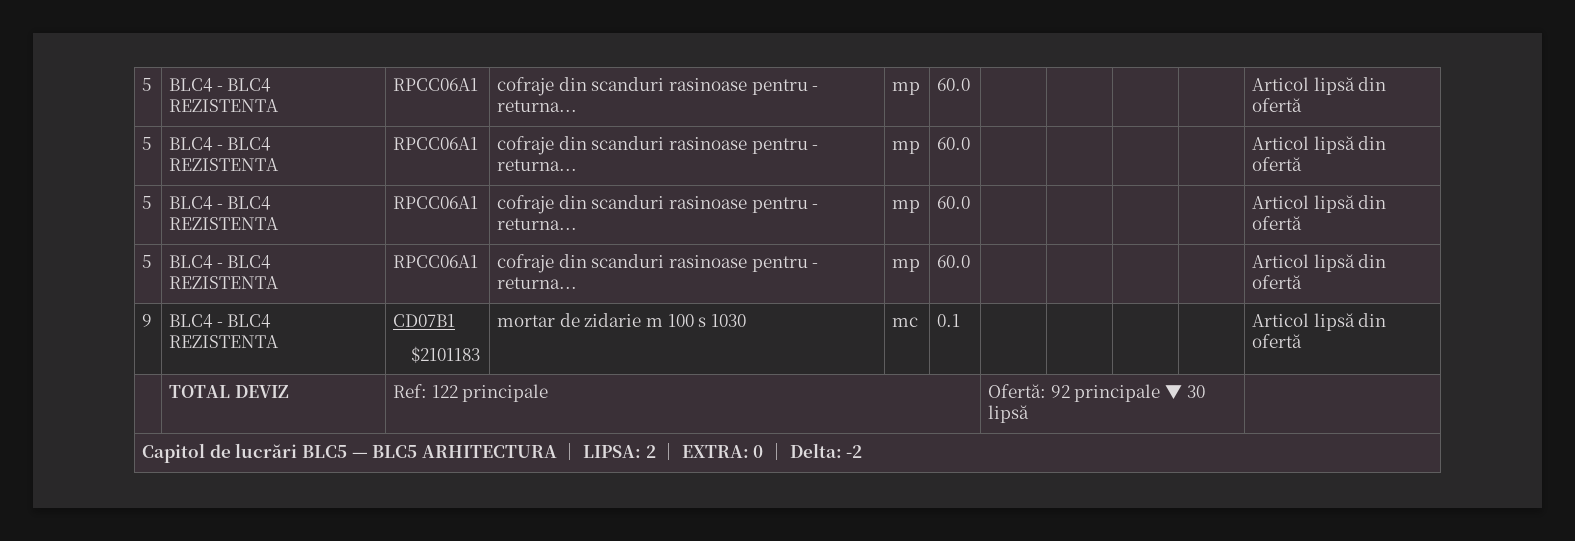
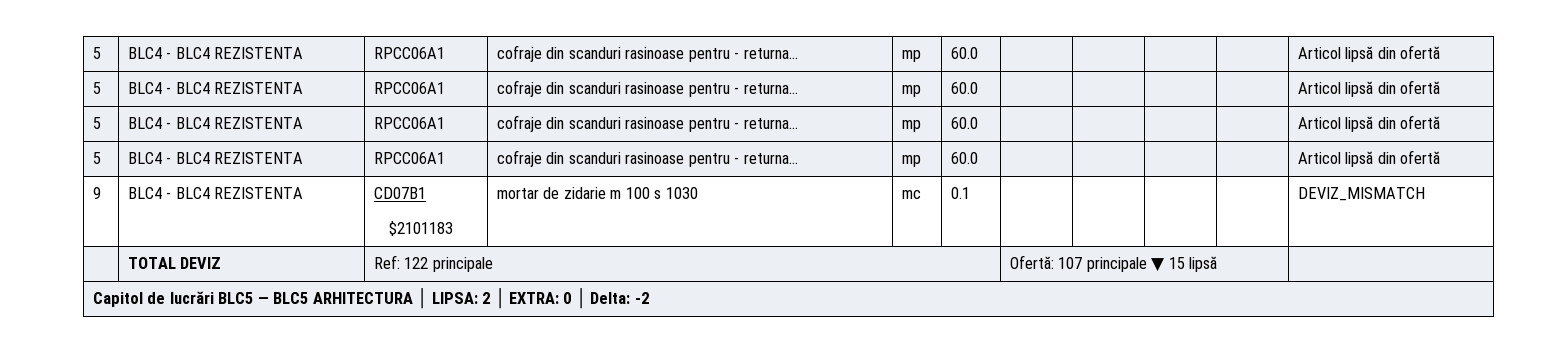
  9 | BLC4 - BLC4 REZISTENTA | CD07B1
- $2101183 | mortar de zidarie m 100 s 1030 | mc | 0.1 | | | | | Articol lipsă din ofertă
+ $2101183 | mortar de zidarie m 100 s 1030 | mc | 0.1 | | | | | DEVIZ_MISMATCH
- | TOTAL DEVIZ | Ref: 122 principale | Ofertă: 92 principale ▼ 30 lipsă |
+ | TOTAL DEVIZ | Ref: 122 principale | Ofertă: 107 principale ▼ 15 lipsă |

